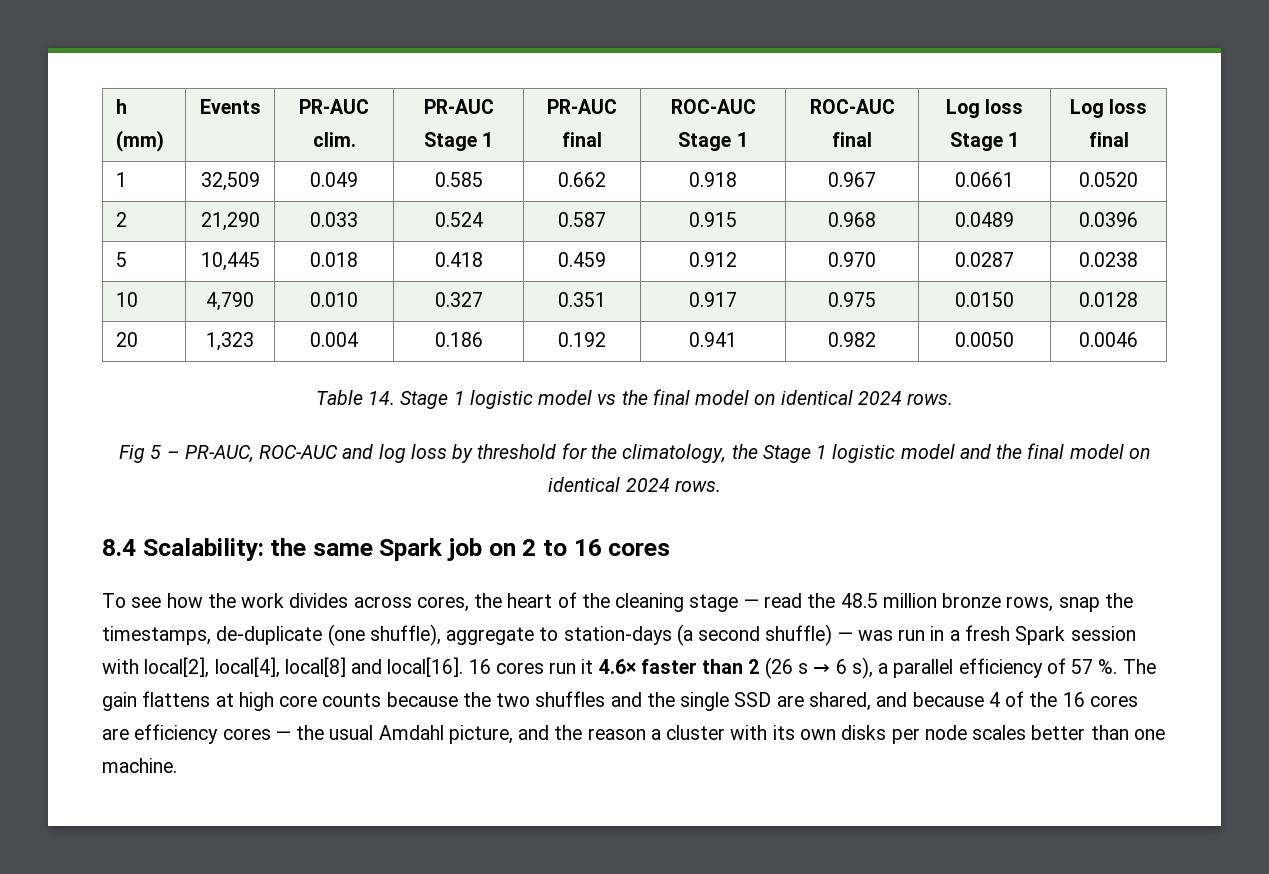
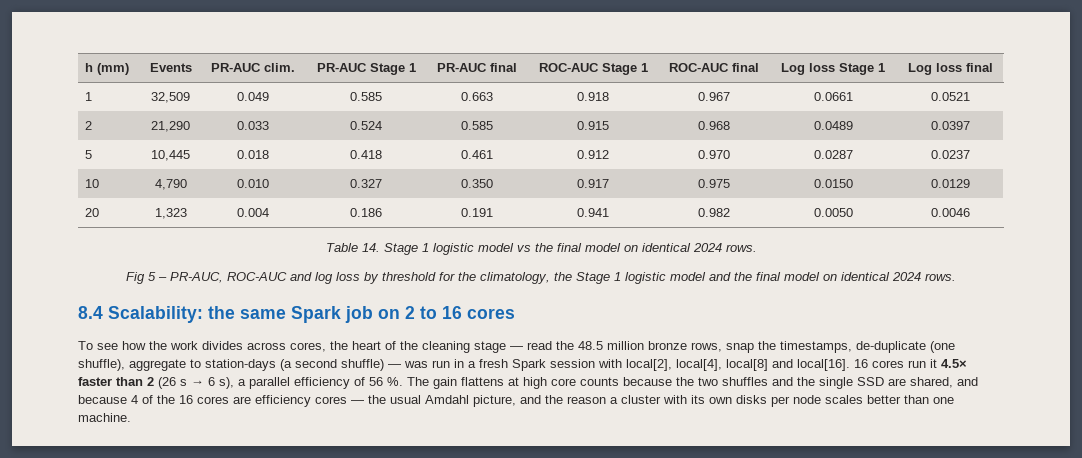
- 1 | 32,509 | 0.049 | 0.585 | 0.662 | 0.918 | 0.967 | 0.0661 | 0.0520
+ 1 | 32,509 | 0.049 | 0.585 | 0.663 | 0.918 | 0.967 | 0.0661 | 0.0521
- 2 | 21,290 | 0.033 | 0.524 | 0.587 | 0.915 | 0.968 | 0.0489 | 0.0396
+ 2 | 21,290 | 0.033 | 0.524 | 0.585 | 0.915 | 0.968 | 0.0489 | 0.0397
- 5 | 10,445 | 0.018 | 0.418 | 0.459 | 0.912 | 0.970 | 0.0287 | 0.0238
+ 5 | 10,445 | 0.018 | 0.418 | 0.461 | 0.912 | 0.970 | 0.0287 | 0.0237
- 10 | 4,790 | 0.010 | 0.327 | 0.351 | 0.917 | 0.975 | 0.0150 | 0.0128
+ 10 | 4,790 | 0.010 | 0.327 | 0.350 | 0.917 | 0.975 | 0.0150 | 0.0129
- 20 | 1,323 | 0.004 | 0.186 | 0.192 | 0.941 | 0.982 | 0.0050 | 0.0046
+ 20 | 1,323 | 0.004 | 0.186 | 0.191 | 0.941 | 0.982 | 0.0050 | 0.0046
- 16 cores run it 4.6× faster than 2 (26 s → 6 s), a parallel efficiency of 57 %.
+ 16 cores run it 4.5× faster than 2 (26 s → 6 s), a parallel efficiency of 56 %.

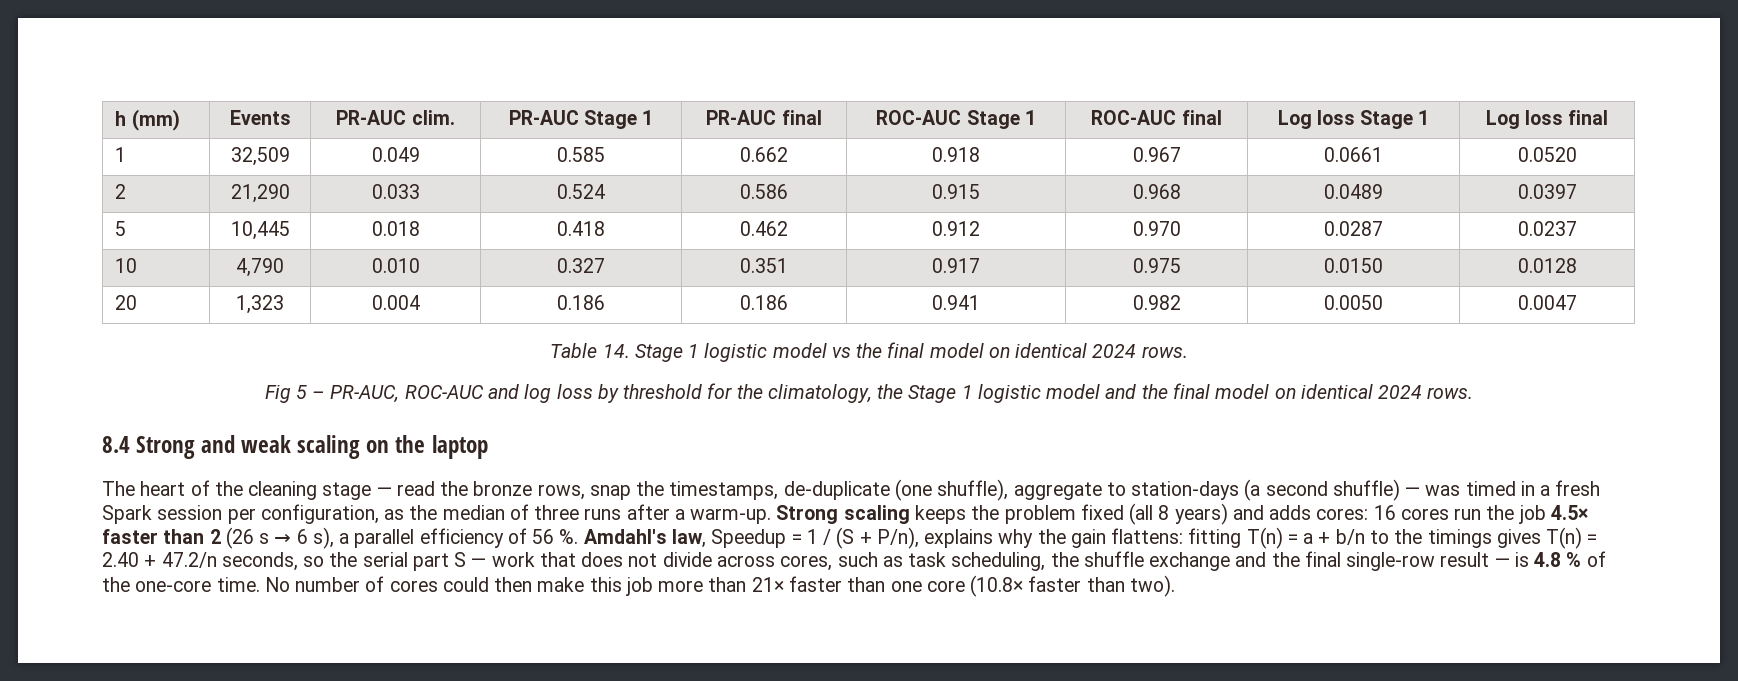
- 1 | 32,509 | 0.049 | 0.585 | 0.663 | 0.918 | 0.967 | 0.0661 | 0.0521
+ 1 | 32,509 | 0.049 | 0.585 | 0.662 | 0.918 | 0.967 | 0.0661 | 0.0520
- 2 | 21,290 | 0.033 | 0.524 | 0.585 | 0.915 | 0.968 | 0.0489 | 0.0397
+ 2 | 21,290 | 0.033 | 0.524 | 0.586 | 0.915 | 0.968 | 0.0489 | 0.0397
- 5 | 10,445 | 0.018 | 0.418 | 0.461 | 0.912 | 0.970 | 0.0287 | 0.0237
+ 5 | 10,445 | 0.018 | 0.418 | 0.462 | 0.912 | 0.970 | 0.0287 | 0.0237
- 10 | 4,790 | 0.010 | 0.327 | 0.350 | 0.917 | 0.975 | 0.0150 | 0.0129
+ 10 | 4,790 | 0.010 | 0.327 | 0.351 | 0.917 | 0.975 | 0.0150 | 0.0128
- 20 | 1,323 | 0.004 | 0.186 | 0.191 | 0.941 | 0.982 | 0.0050 | 0.0046
+ 20 | 1,323 | 0.004 | 0.186 | 0.186 | 0.941 | 0.982 | 0.0050 | 0.0047
- 8.4 Scalability: the same Spark job on 2 to 16 cores
- To see how the work divides across cores, the heart of the cleaning stage — read the 48.5 million bronze rows, snap the timestamps, de-duplicate (one shuffle), aggregate to station-days (a second shuffle) — was run in a fresh Spark session with local[2], local[4], local[8] and local[16]. 16 cores run it 4.5× faster than 2 (26 s → 6 s), a parallel efficiency of 56 %.
+ 8.4 Strong and weak scaling on the laptop
+ The heart of the cleaning stage — read the bronze rows, snap the timestamps, de-duplicate (one shuffle), aggregate to station-days (a second shuffle) — was timed in a fresh Spark session per configuration, as the median of three runs after a warm-up. Strong scaling keeps the problem fixed (all 8 years) and adds cores: 16 cores run the job 4.5× faster than 2 (26 s → 6 s), a parallel efficiency of 56 %.
- The gain flattens at high core counts because the two shuffles and the single SSD are shared, and because 4 of the 16 cores are efficiency cores — the usual Amdahl picture, and the reason a cluster with its own disks per node scales better than one machine.
+ Amdahl's law, Speedup = 1 / (S + P/n), explains why the gain flattens: fitting T(n) = a + b/n to the timings gives T(n) = 2.40 + 47.2/n seconds, so the serial part S — work that does not divide across cores, such as task scheduling, the shuffle exchange and the final single-row result — is 4.8 % of the one-core time. No number of cores could then make this job more than 21× faster than one core (10.8× faster than two).

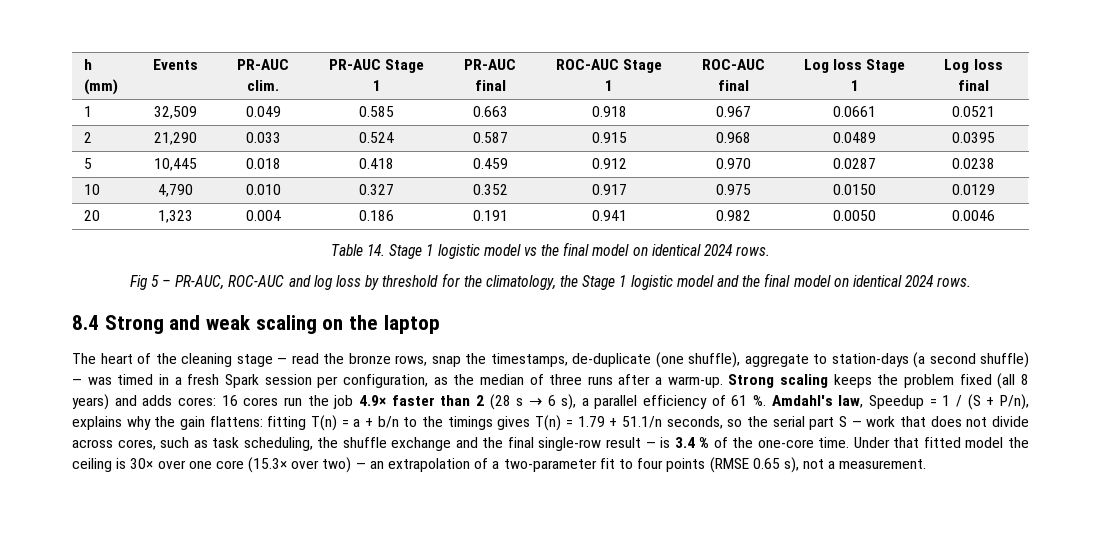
- 1 | 32,509 | 0.049 | 0.585 | 0.662 | 0.918 | 0.967 | 0.0661 | 0.0520
+ 1 | 32,509 | 0.049 | 0.585 | 0.663 | 0.918 | 0.967 | 0.0661 | 0.0521
- 2 | 21,290 | 0.033 | 0.524 | 0.586 | 0.915 | 0.968 | 0.0489 | 0.0397
+ 2 | 21,290 | 0.033 | 0.524 | 0.587 | 0.915 | 0.968 | 0.0489 | 0.0395
- 5 | 10,445 | 0.018 | 0.418 | 0.462 | 0.912 | 0.970 | 0.0287 | 0.0237
+ 5 | 10,445 | 0.018 | 0.418 | 0.459 | 0.912 | 0.970 | 0.0287 | 0.0238
- 10 | 4,790 | 0.010 | 0.327 | 0.351 | 0.917 | 0.975 | 0.0150 | 0.0128
+ 10 | 4,790 | 0.010 | 0.327 | 0.352 | 0.917 | 0.975 | 0.0150 | 0.0129
- 20 | 1,323 | 0.004 | 0.186 | 0.186 | 0.941 | 0.982 | 0.0050 | 0.0047
+ 20 | 1,323 | 0.004 | 0.186 | 0.191 | 0.941 | 0.982 | 0.0050 | 0.0046
- Strong scaling keeps the problem fixed (all 8 years) and adds cores: 16 cores run the job 4.5× faster than 2 (26 s → 6 s), a parallel efficiency of 56 %.
+ Strong scaling keeps the problem fixed (all 8 years) and adds cores: 16 cores run the job 4.9× faster than 2 (28 s → 6 s), a parallel efficiency of 61 %.
- Amdahl's law, Speedup = 1 / (S + P/n), explains why the gain flattens: fitting T(n) = a + b/n to the timings gives T(n) = 2.40 + 47.2/n seconds, so the serial part S — work that does not divide across cores, such as task scheduling, the shuffle exchange and the final single-row result — is 4.8 % of the one-core time.
+ Amdahl's law, Speedup = 1 / (S + P/n), explains why the gain flattens: fitting T(n) = a + b/n to the timings gives T(n) = 1.79 + 51.1/n seconds, so the serial part S — work that does not divide across cores, such as task scheduling, the shuffle exchange and the final single-row result — is 3.4 % of the one-core time.
- No number of cores could then make this job more than 21× faster than one core (10.8× faster than two).
+ Under that fitted model the ceiling is 30× over one core (15.3× over two) — an extrapolation of a two-parameter fit to four points (RMSE 0.65 s), not a measurement.

